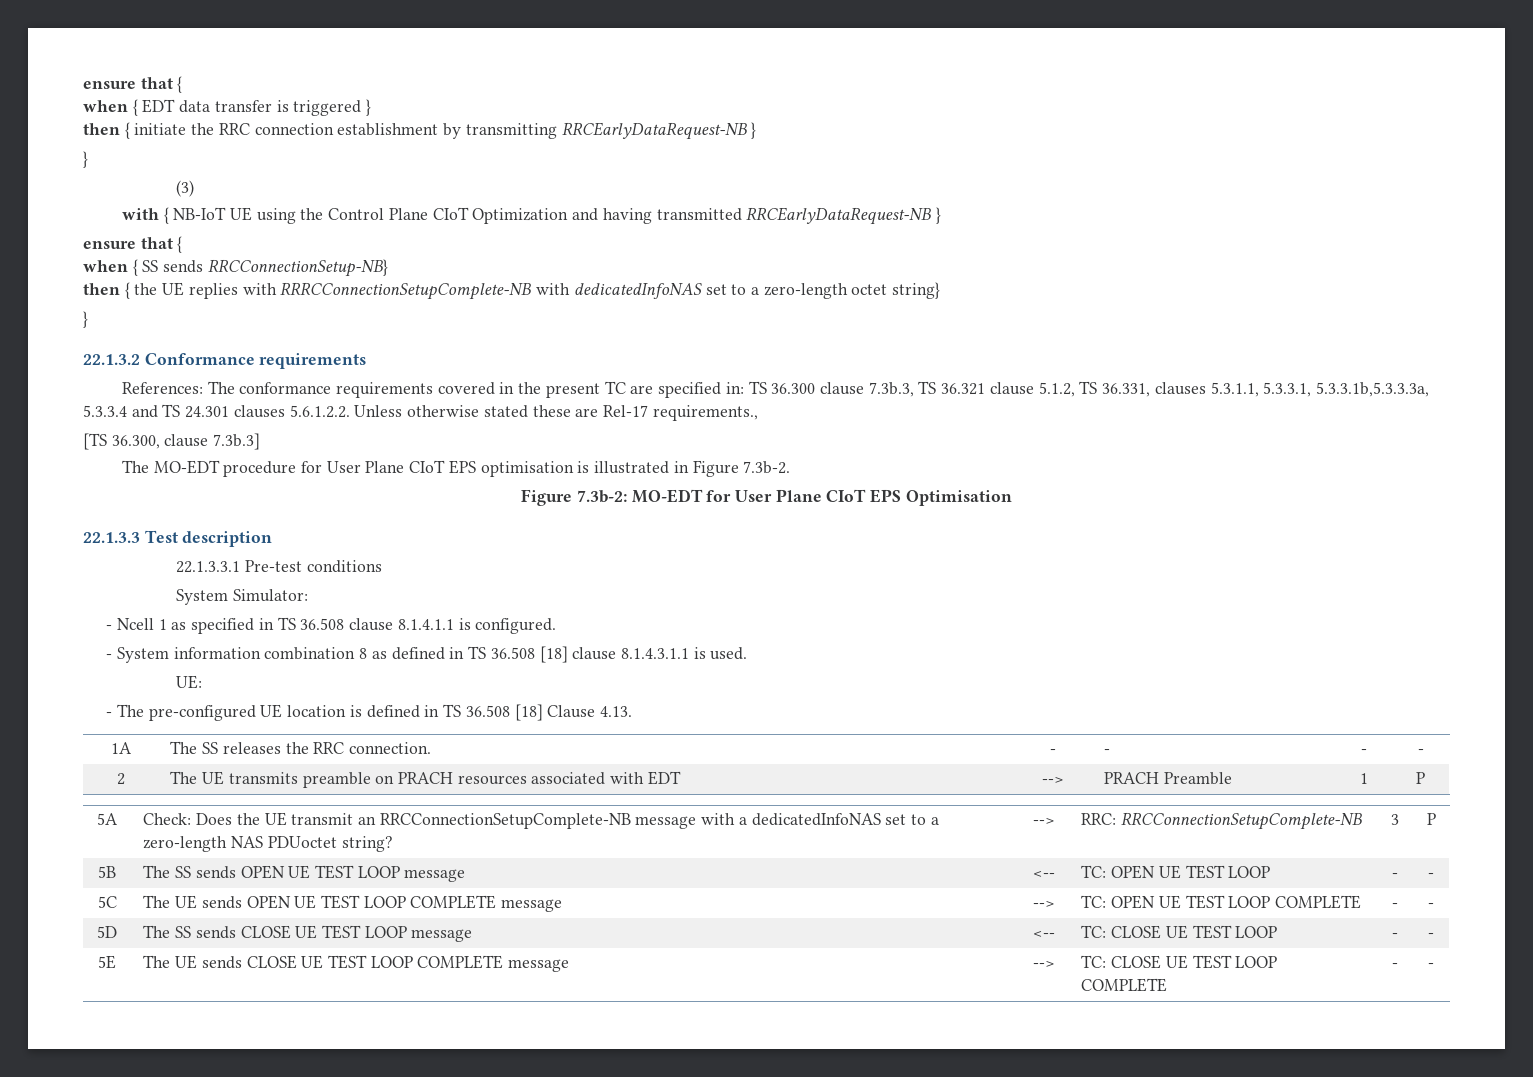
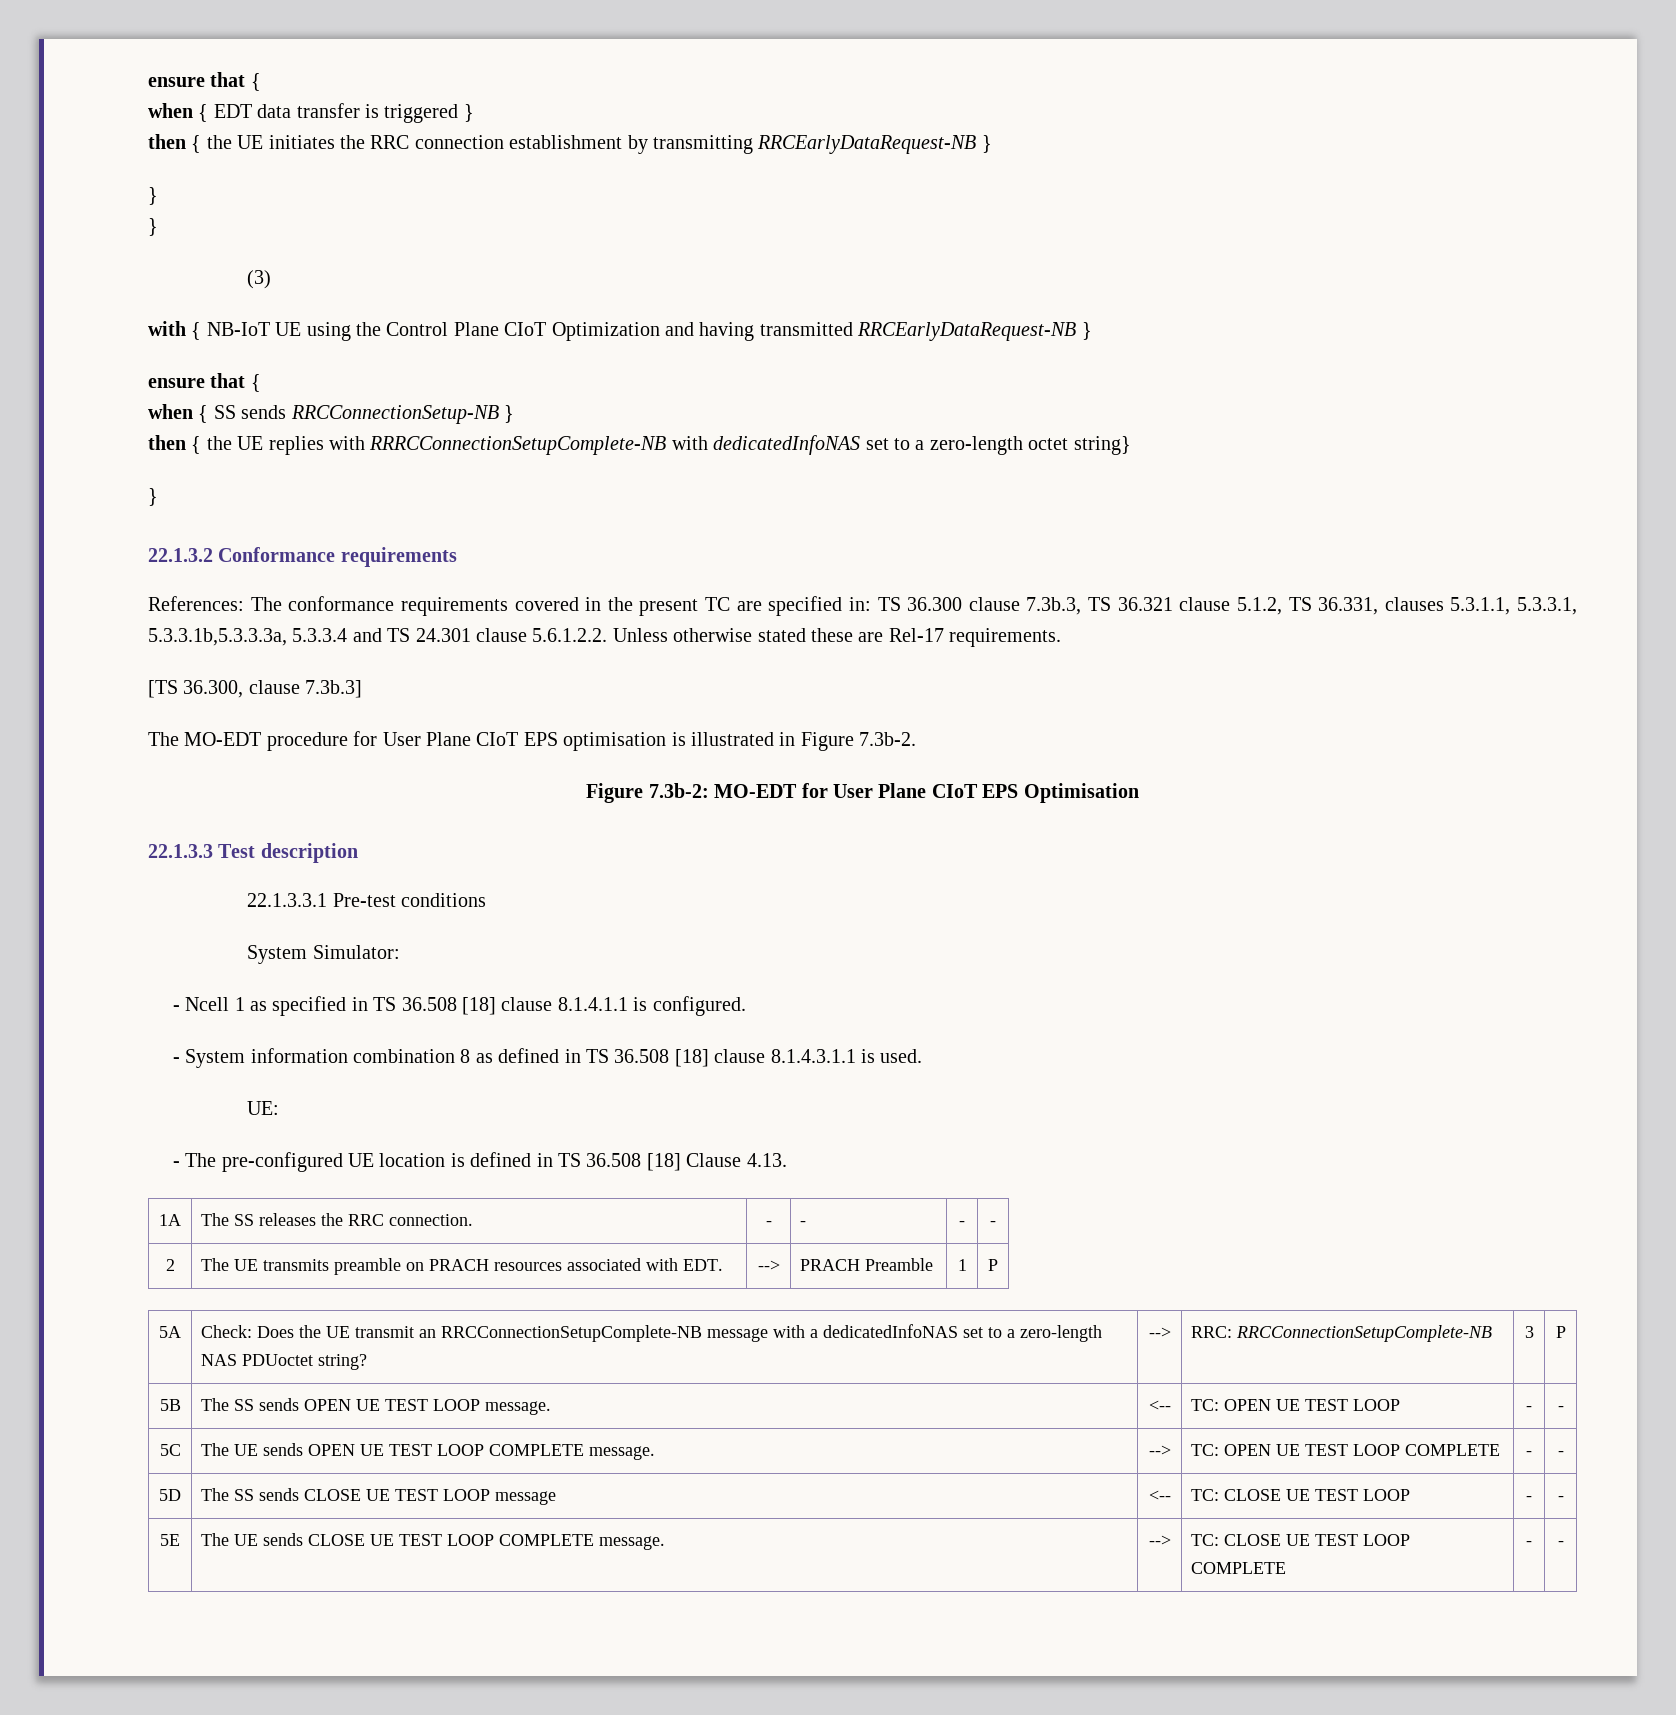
- then { initiate the RRC connection establishment by transmitting RRCEarlyDataRequest-NB }
+ then { the UE initiates the RRC connection establishment by transmitting RRCEarlyDataRequest-NB }
+ }
- when { SS sends RRCConnectionSetup-NB}
+ when { SS sends RRCConnectionSetup-NB }
- References: The conformance requirements covered in the present TC are specified in: TS 36.300 clause 7.3b.3, TS 36.321 clause 5.1.2, TS 36.331, clauses 5.3.1.1, 5.3.3.1, 5.3.3.1b,5.3.3.3a, 5.3.3.4 and TS 24.301 clauses 5.6.1.2.2. Unless otherwise stated these are Rel-17 requirements.,
+ References: The conformance requirements covered in the present TC are specified in: TS 36.300 clause 7.3b.3, TS 36.321 clause 5.1.2, TS 36.331, clauses 5.3.1.1, 5.3.3.1, 5.3.3.1b,5.3.3.3a, 5.3.3.4 and TS 24.301 clause 5.6.1.2.2. Unless otherwise stated these are Rel-17 requirements.
- - Ncell 1 as specified in TS 36.508 clause 8.1.4.1.1 is configured.
+ - Ncell 1 as specified in TS 36.508 [18] clause 8.1.4.1.1 is configured.
- 2 | The UE transmits preamble on PRACH resources associated with EDT | --> | PRACH Preamble | 1 | P
+ 2 | The UE transmits preamble on PRACH resources associated with EDT. | --> | PRACH Preamble | 1 | P
- 5B | The SS sends OPEN UE TEST LOOP message | <-- | TC: OPEN UE TEST LOOP | - | -
+ 5B | The SS sends OPEN UE TEST LOOP message. | <-- | TC: OPEN UE TEST LOOP | - | -
- 5C | The UE sends OPEN UE TEST LOOP COMPLETE message | --> | TC: OPEN UE TEST LOOP COMPLETE | - | -
+ 5C | The UE sends OPEN UE TEST LOOP COMPLETE message. | --> | TC: OPEN UE TEST LOOP COMPLETE | - | -
- 5E | The UE sends CLOSE UE TEST LOOP COMPLETE message | --> | TC: CLOSE UE TEST LOOP COMPLETE | - | -
+ 5E | The UE sends CLOSE UE TEST LOOP COMPLETE message. | --> | TC: CLOSE UE TEST LOOP COMPLETE | - | -

